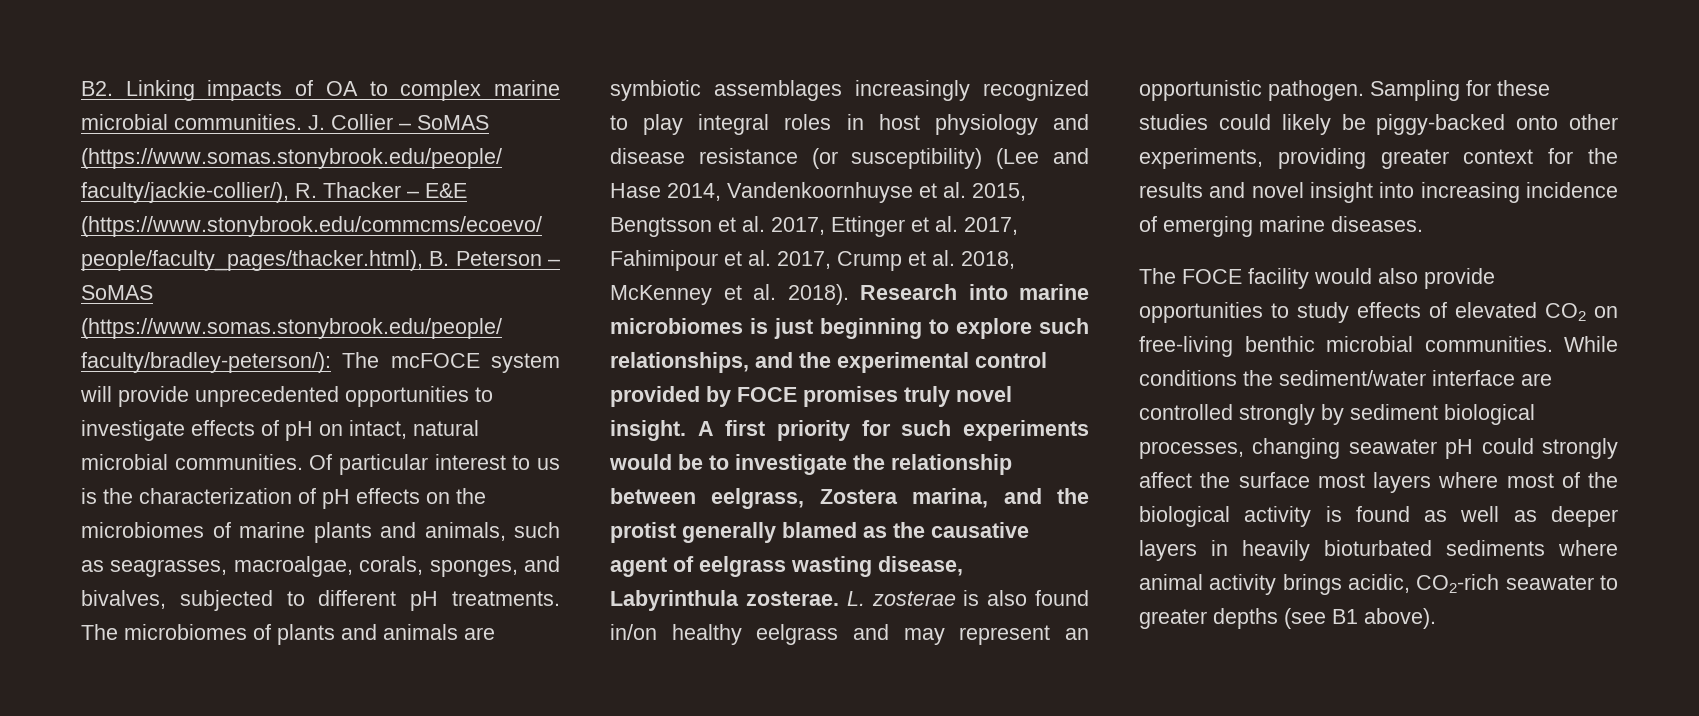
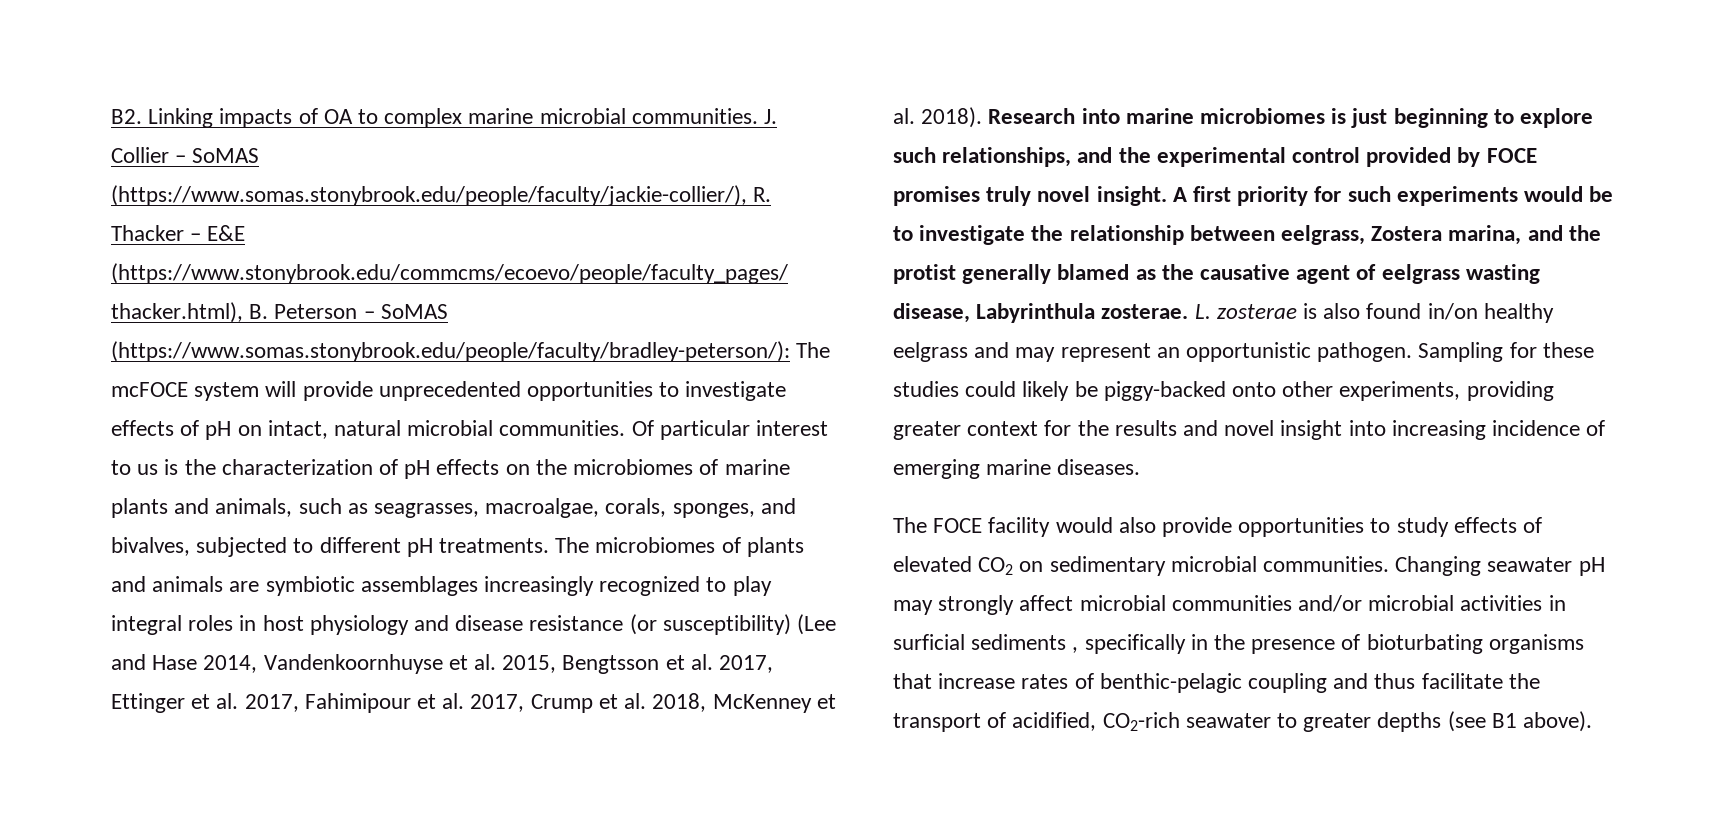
- The FOCE facility would also provide opportunities to study effects of elevated CO2 on free-living benthic microbial communities. While conditions the sediment/water interface are controlled strongly by sediment biological processes, changing seawater pH could strongly affect the surface most layers where most of the biological activity is found as well as deeper layers in heavily bioturbated sediments where animal activity brings acidic, CO2-rich seawater to greater depths (see B1 above).
+ The FOCE facility would also provide opportunities to study effects of elevated CO2 on sedimentary microbial communities. Changing seawater pH may strongly affect microbial communities and/or microbial activities in surficial sediments , specifically in the presence of bioturbating organisms that increase rates of benthic-pelagic coupling and thus facilitate the transport of acidified, CO2-rich seawater to greater depths (see B1 above).

